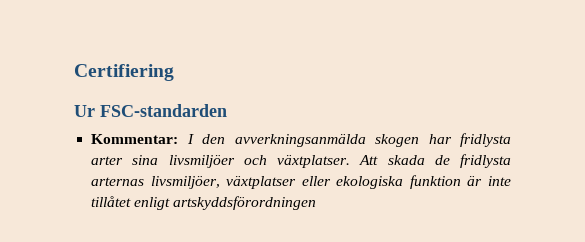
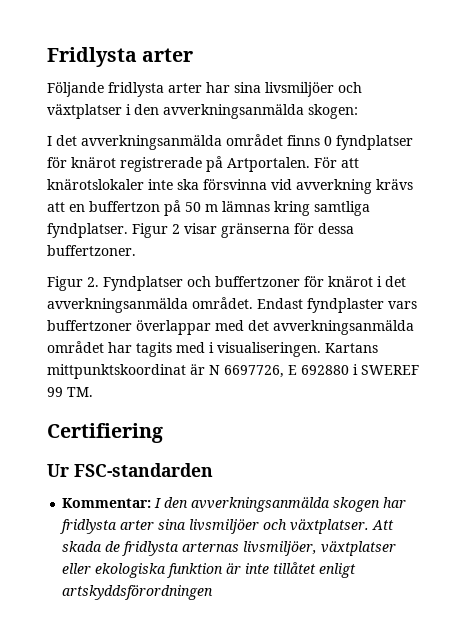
+ Fridlysta arter
+ Följande fridlysta arter har sina livsmiljöer och växtplatser i den avverkningsanmälda skogen:
+ I det avverkningsanmälda området finns 0 fyndplatser för knärot registrerade på Artportalen. För att knärotslokaler inte ska försvinna vid avverkning krävs att en buffertzon på 50 m lämnas kring samtliga fyndplatser. Figur 2 visar gränserna för dessa buffertzoner.
+ Figur 2. Fyndplatser och buffertzoner för knärot i det avverkningsanmälda området. Endast fyndplaster vars buffertzoner överlappar med det avverkningsanmälda området har tagits med i visualiseringen. Kartans mittpunktskoordinat är N 6697726, E 692880 i SWEREF 99 TM.

